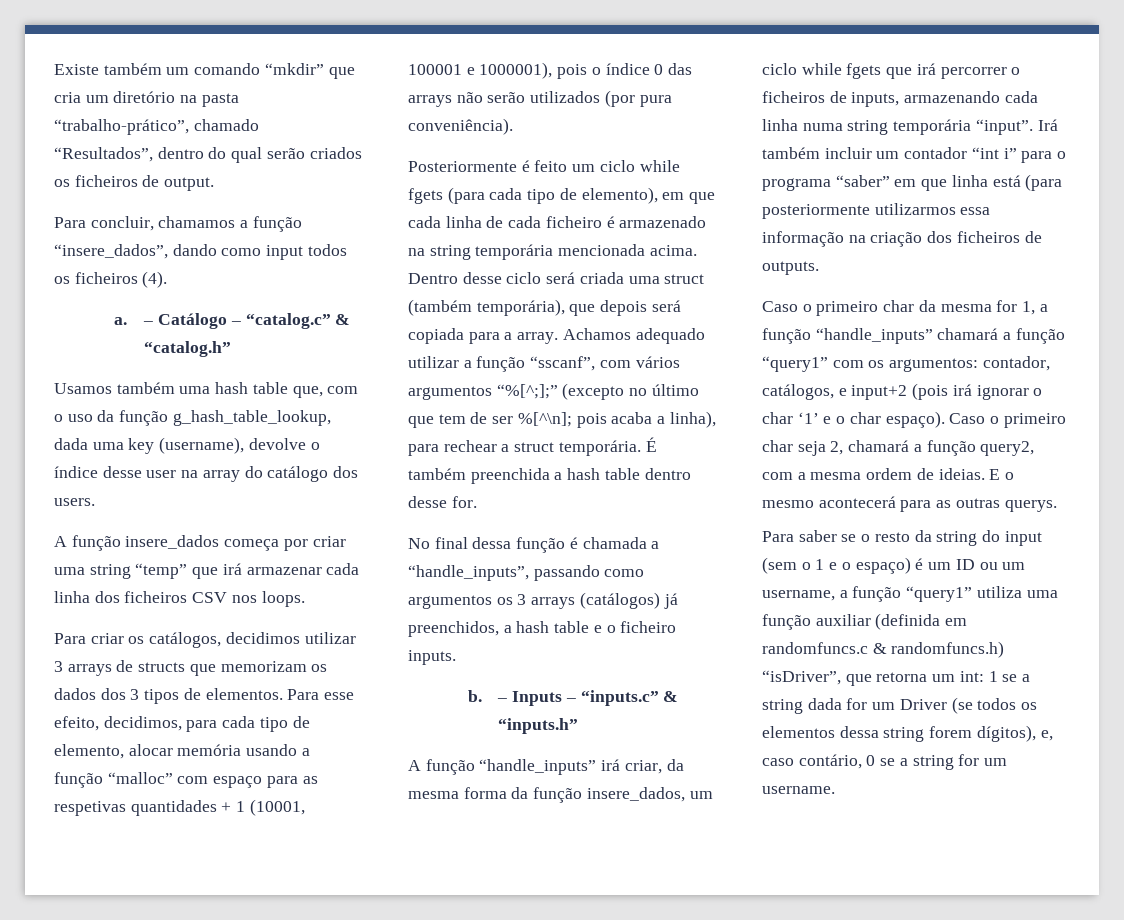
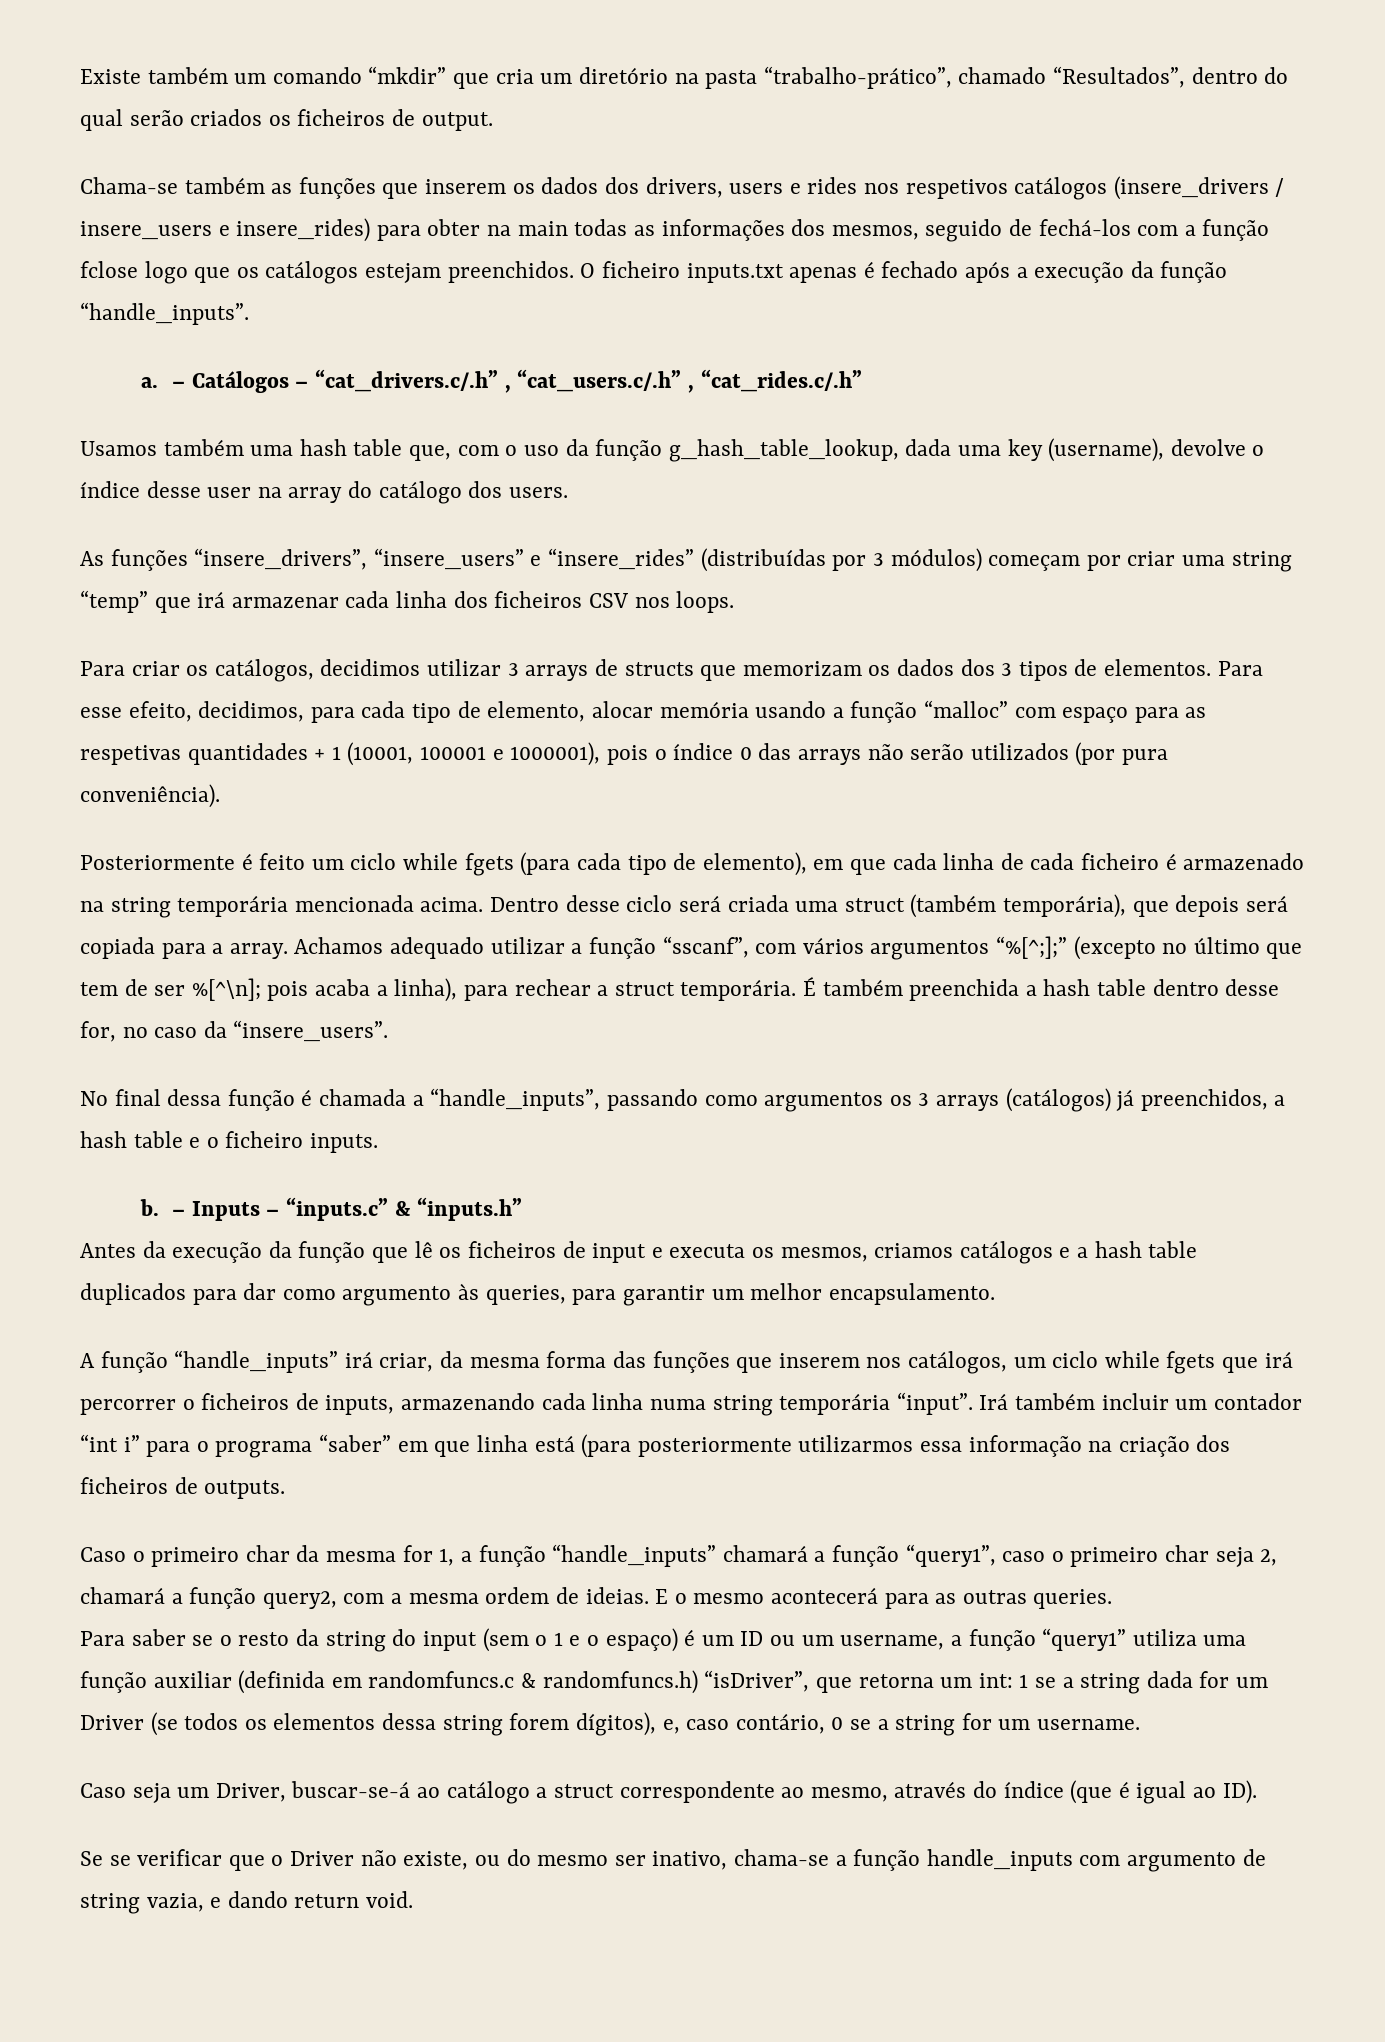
- Para concluir, chamamos a função “insere_dados”, dando como input todos os ficheiros (4).
- a. – Catálogo – “catalog.c” & “catalog.h”
+ Chama-se também as funções que inserem os dados dos drivers, users e rides nos respetivos catálogos (insere_drivers / insere_users e insere_rides) para obter na main todas as informações dos mesmos, seguido de fechá-los com a função fclose logo que os catálogos estejam preenchidos. O ficheiro inputs.txt apenas é fechado após a execução da função “handle_inputs”.
+ a. – Catálogos – “cat_drivers.c/.h” , “cat_users.c/.h” , “cat_rides.c/.h”
- A função insere_dados começa por criar uma string “temp” que irá armazenar cada linha dos ficheiros CSV nos loops.
+ As funções “insere_drivers”, “insere_users” e “insere_rides” (distribuídas por 3 módulos) começam por criar uma string “temp” que irá armazenar cada linha dos ficheiros CSV nos loops.
- É também preenchida a hash table dentro desse for.
+ É também preenchida a hash table dentro desse for, no caso da “insere_users”.
+ Antes da execução da função que lê os ficheiros de input e executa os mesmos, criamos catálogos e a hash table duplicados para dar como argumento às queries, para garantir um melhor encapsulamento.
- A função “handle_inputs” irá criar, da mesma forma da função insere_dados, um ciclo while fgets que irá percorrer o ficheiros de inputs, armazenando cada linha numa string temporária “input”.
+ A função “handle_inputs” irá criar, da mesma forma das funções que inserem nos catálogos, um ciclo while fgets que irá percorrer o ficheiros de inputs, armazenando cada linha numa string temporária “input”.
- Caso o primeiro char da mesma for 1, a função “handle_inputs” chamará a função “query1” com os argumentos: contador, catálogos, e input+2 (pois irá ignorar o char ‘1’ e o char espaço). Caso o primeiro char seja 2, chamará a função query2, com a mesma ordem de ideias.
+ Caso o primeiro char da mesma for 1, a função “handle_inputs” chamará a função “query1”, caso o primeiro char seja 2, chamará a função query2, com a mesma ordem de ideias.
- E o mesmo acontecerá para as outras querys.
+ E o mesmo acontecerá para as outras queries.
+ Caso seja um Driver, buscar-se-á ao catálogo a struct correspondente ao mesmo, através do índice (que é igual ao ID).
+ Se se verificar que o Driver não existe, ou do mesmo ser inativo, chama-se a função handle_inputs com argumento de string vazia, e dando return void.

